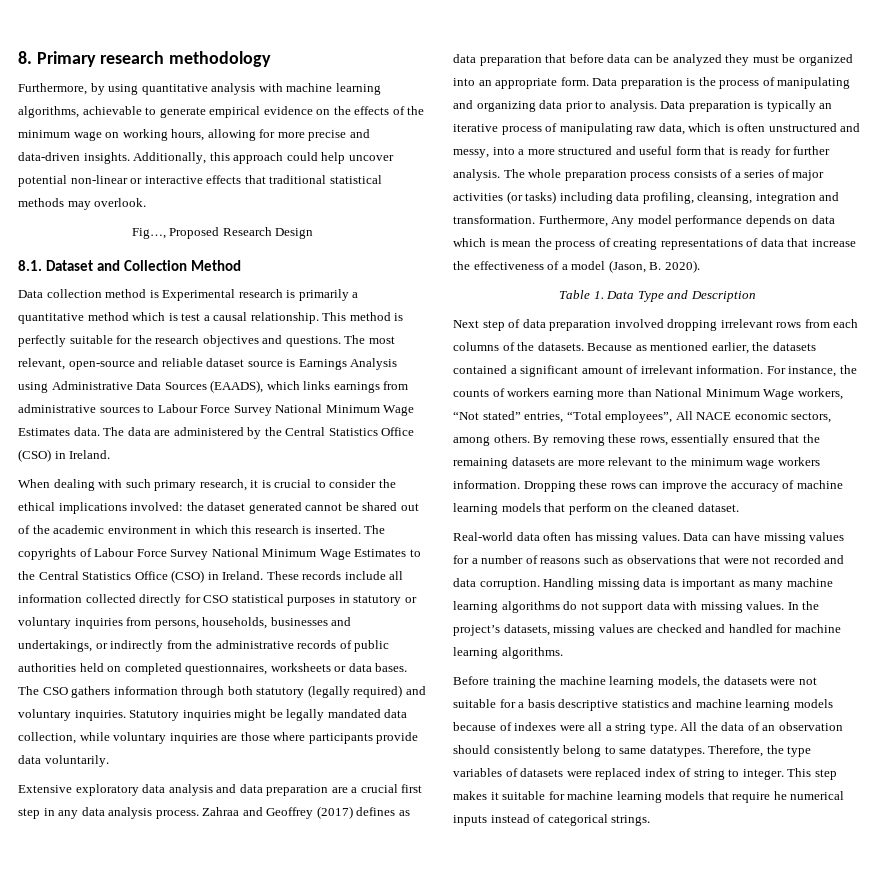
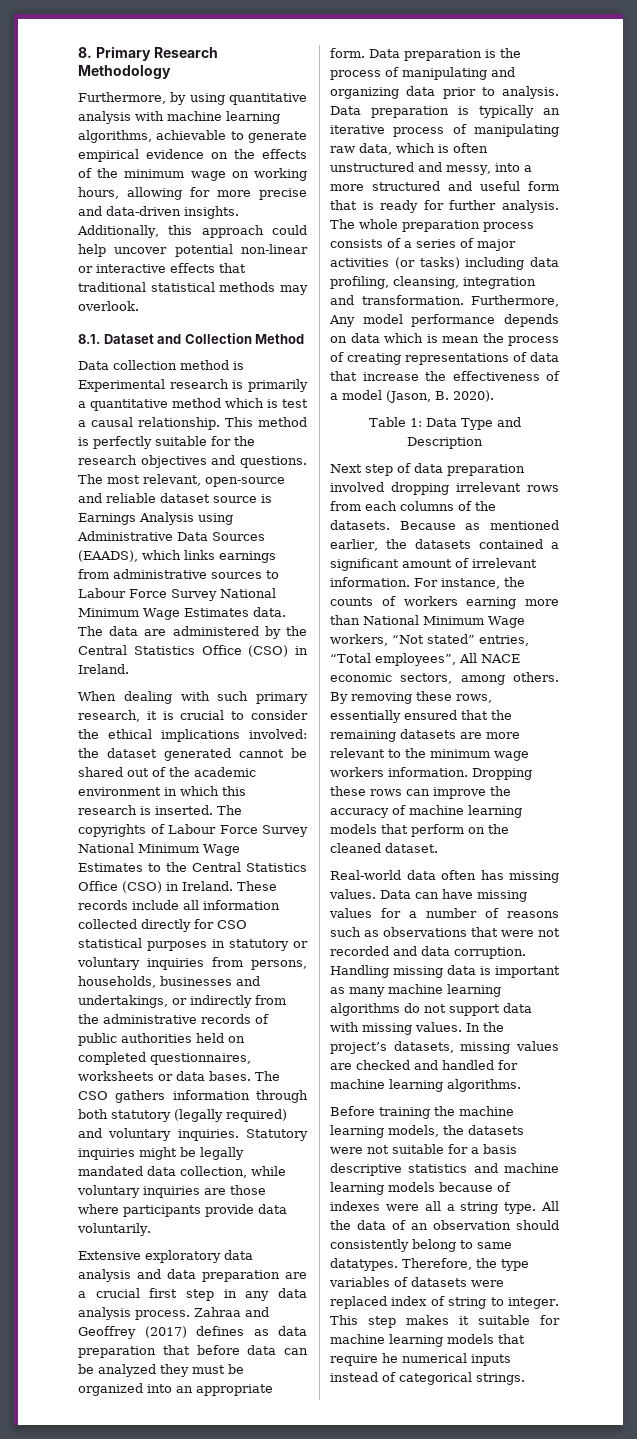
- 8. Primary research methodology
+ 8. Primary Research Methodology
- Fig…, Proposed Research Design
- Table 1. Data Type and Description
+ Table 1: Data Type and Description

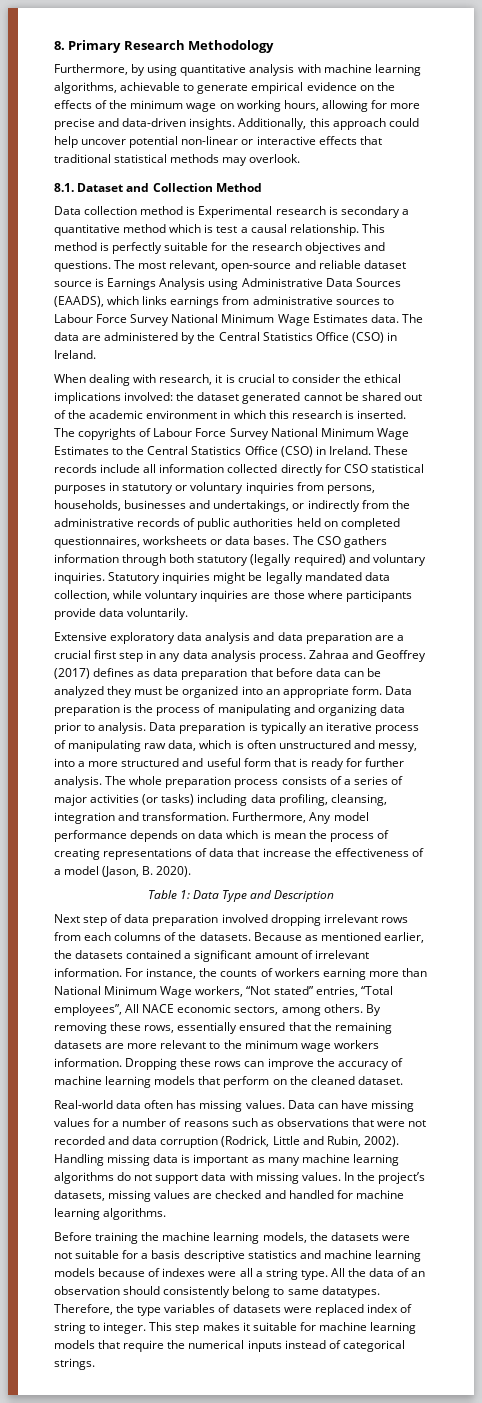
- Data collection method is Experimental research is primarily a quantitative method which is test a causal relationship.
+ Data collection method is Experimental research is secondary a quantitative method which is test a causal relationship.
- When dealing with such primary research, it is crucial to consider the ethical implications involved: the dataset generated cannot be shared out of the academic environment in which this research is inserted.
+ When dealing with research, it is crucial to consider the ethical implications involved: the dataset generated cannot be shared out of the academic environment in which this research is inserted.
- Data can have missing values for a number of reasons such as observations that were not recorded and data corruption.
+ Data can have missing values for a number of reasons such as observations that were not recorded and data corruption (Rodrick, Little and Rubin, 2002).
- This step makes it suitable for machine learning models that require he numerical inputs instead of categorical strings.
+ This step makes it suitable for machine learning models that require the numerical inputs instead of categorical strings.

